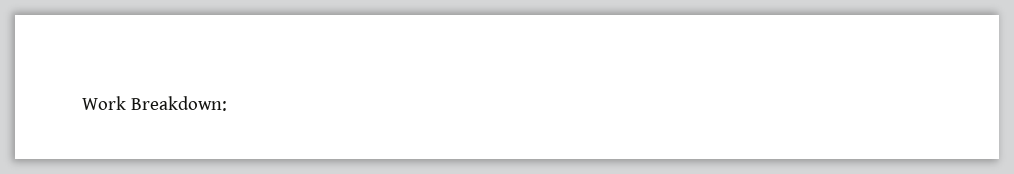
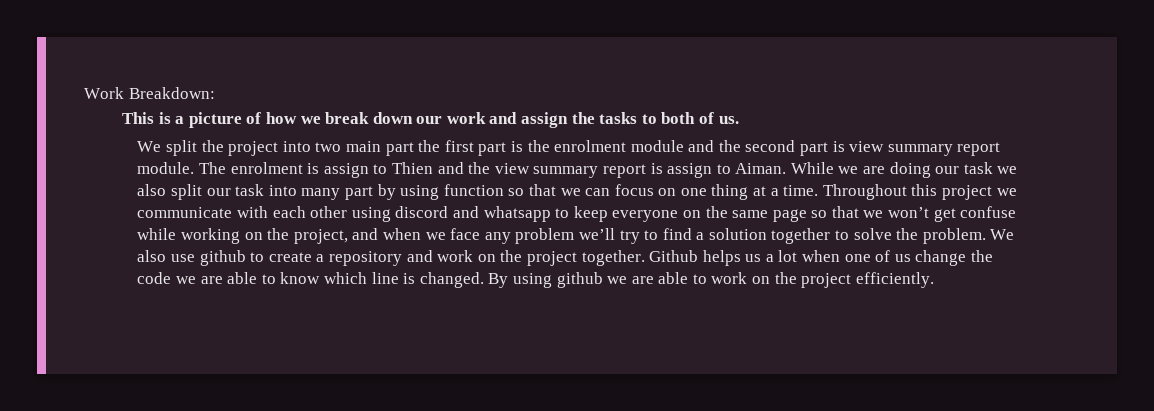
+ This is a picture of how we break down our work and assign the tasks to both of us.
+ We split the project into two main part the first part is the enrolment module and the second part is view summary report module. The enrolment is assign to Thien and the view summary report is assign to Aiman. While we are doing our task we also split our task into many part by using function so that we can focus on one thing at a time. Throughout this project we communicate with each other using discord and whatsapp to keep everyone on the same page so that we won’t get confuse while working on the project, and when we face any problem we’ll try to find a solution together to solve the problem. We also use github to create a repository and work on the project together. Github helps us a lot when one of us change the code we are able to know which line is changed. By using github we are able to work on the project efficiently.

